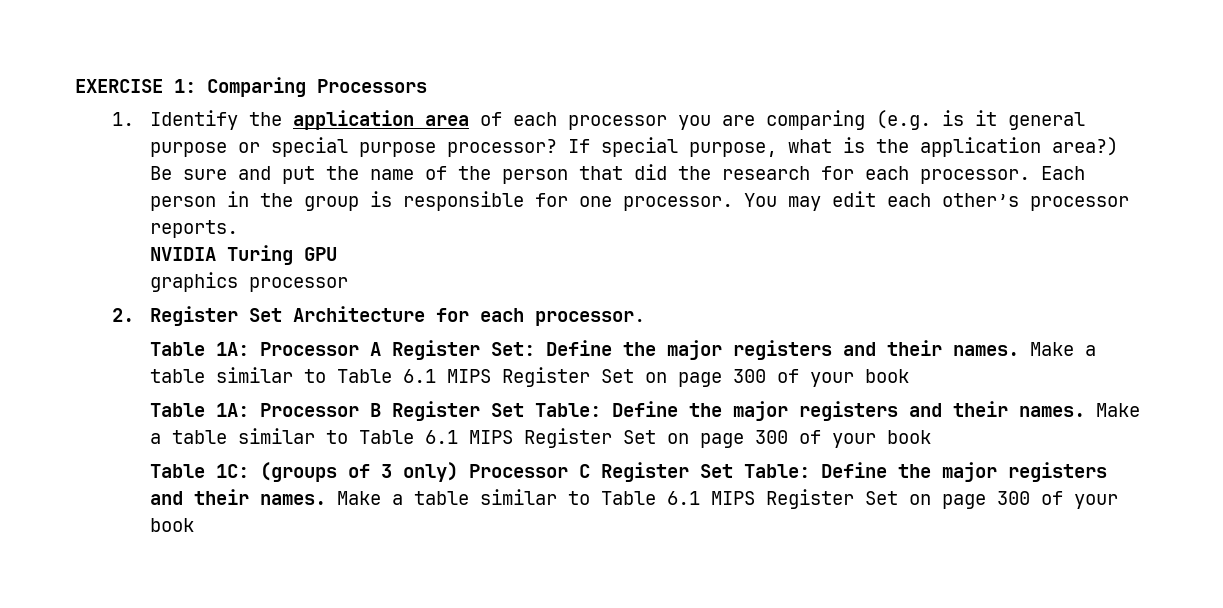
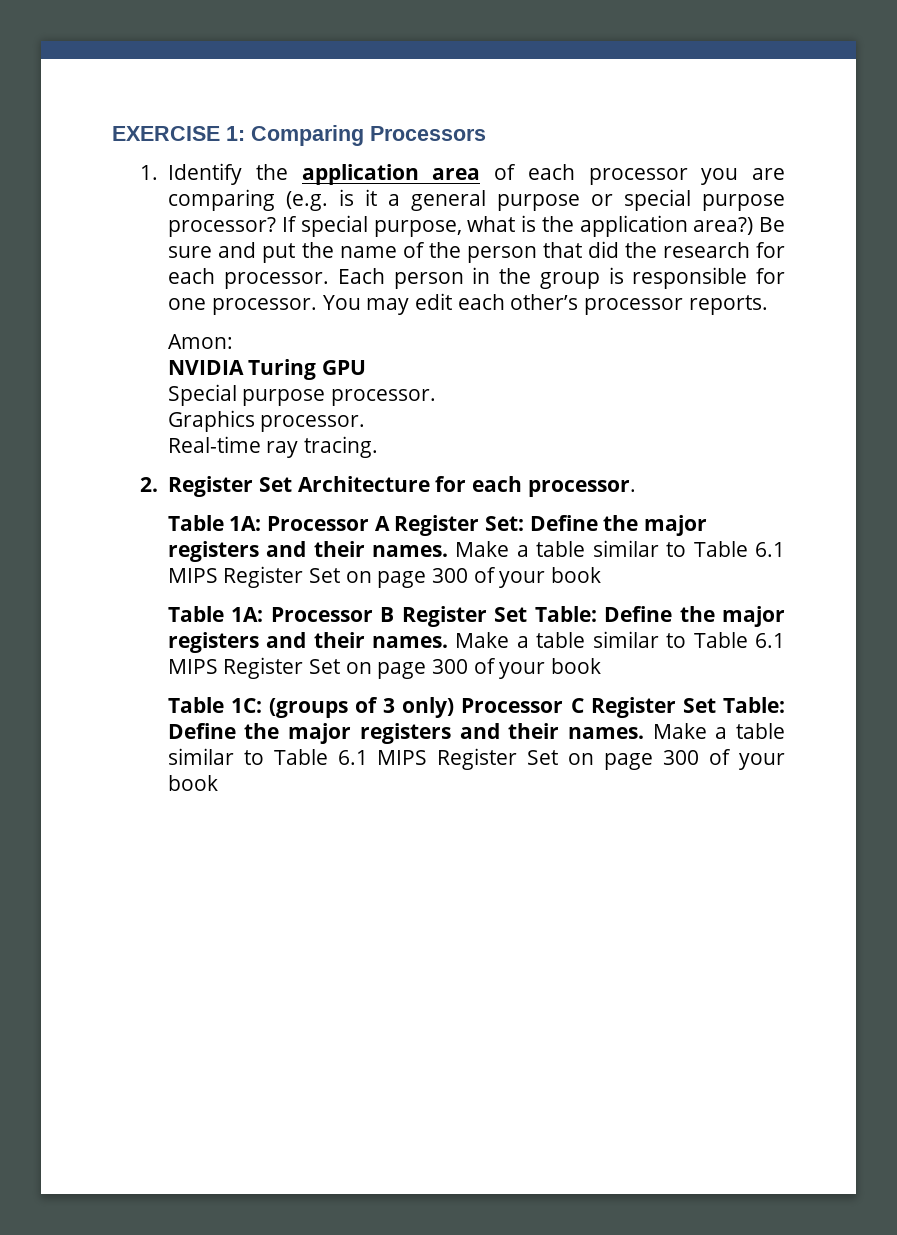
- 1. Identify the application area of each processor you are comparing (e.g. is it general purpose or special purpose processor?
+ 1. Identify the application area of each processor you are comparing (e.g. is it a general purpose or special purpose processor?
+ Amon:
- graphics processor
+ Special purpose processor.
+ Graphics processor.
+ Real-time ray tracing.

